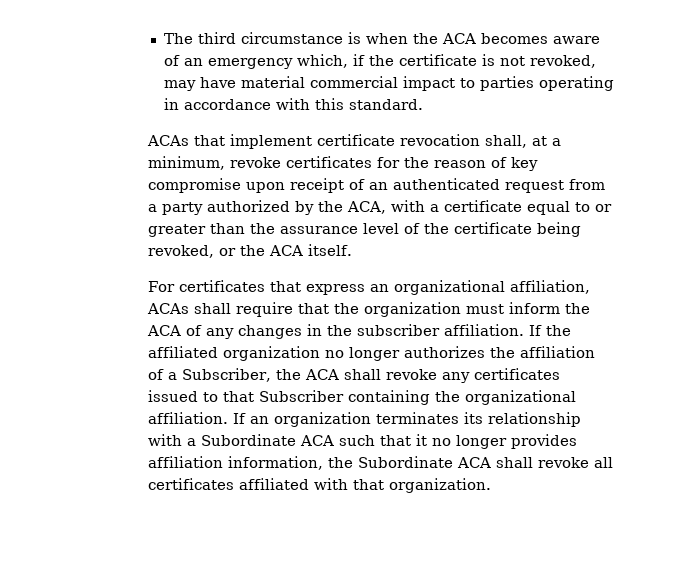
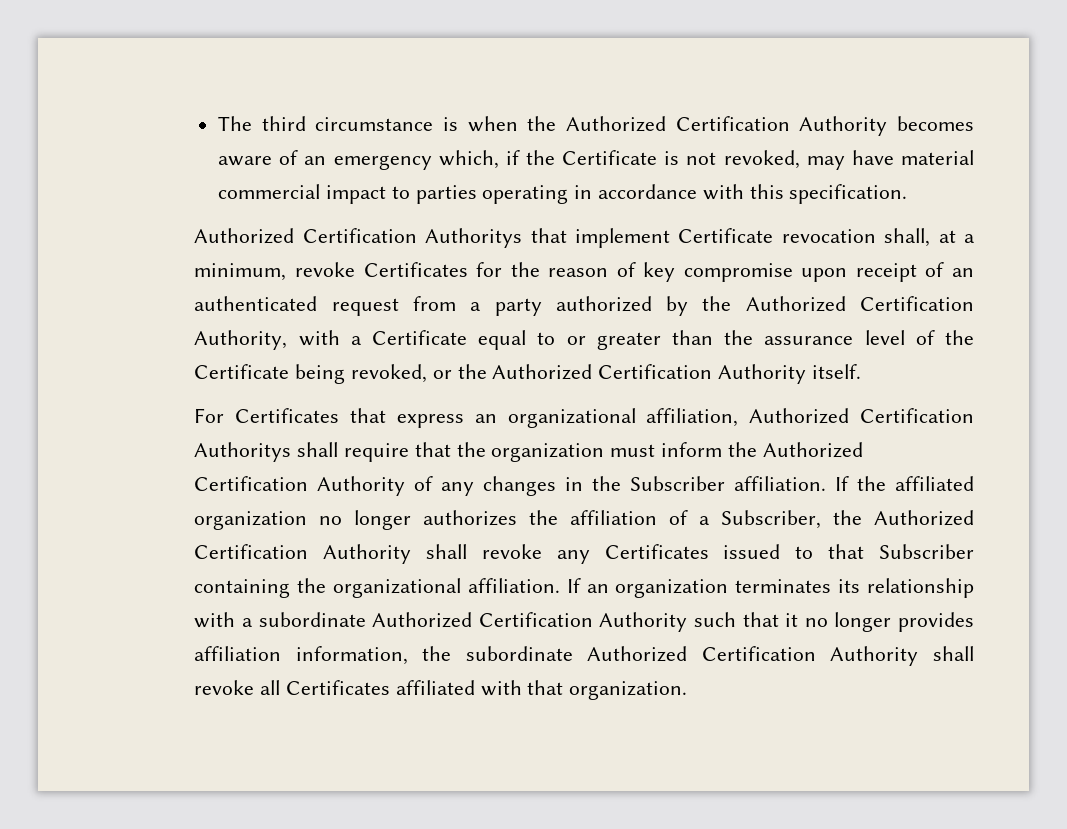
- The third circumstance is when the ACA becomes aware of an emergency which, if the certificate is not revoked, may have material commercial impact to parties operating in accordance with this standard.
- ACAs that implement certificate revocation shall, at a minimum, revoke certificates for the reason of key compromise upon receipt of an authenticated request from a party authorized by the ACA, with a certificate equal to or greater than the assurance level of the certificate being revoked, or the ACA itself.
+ The third circumstance is when the Authorized Certification Authority becomes aware of an emergency which, if the Certificate is not revoked, may have material commercial impact to parties operating in accordance with this specification.
+ Authorized Certification Authoritys that implement Certificate revocation shall, at a minimum, revoke Certificates for the reason of key compromise upon receipt of an authenticated request from a party authorized by the Authorized Certification Authority, with a Certificate equal to or greater than the assurance level of the Certificate being revoked, or the Authorized Certification Authority itself.
- For certificates that express an organizational affiliation, ACAs shall require that the organization must inform the ACA of any changes in the subscriber affiliation.
+ For Certificates that express an organizational affiliation, Authorized Certification Authoritys shall require that the organization must inform the Authorized Certification Authority of any changes in the Subscriber affiliation.
- If the affiliated organization no longer authorizes the affiliation of a Subscriber, the ACA shall revoke any certificates issued to that Subscriber containing the organizational affiliation.
+ If the affiliated organization no longer authorizes the affiliation of a Subscriber, the Authorized Certification Authority shall revoke any Certificates issued to that Subscriber containing the organizational affiliation.
- If an organization terminates its relationship with a Subordinate ACA such that it no longer provides affiliation information, the Subordinate ACA shall revoke all certificates affiliated with that organization.
+ If an organization terminates its relationship with a subordinate Authorized Certification Authority such that it no longer provides affiliation information, the subordinate Authorized Certification Authority shall revoke all Certificates affiliated with that organization.

